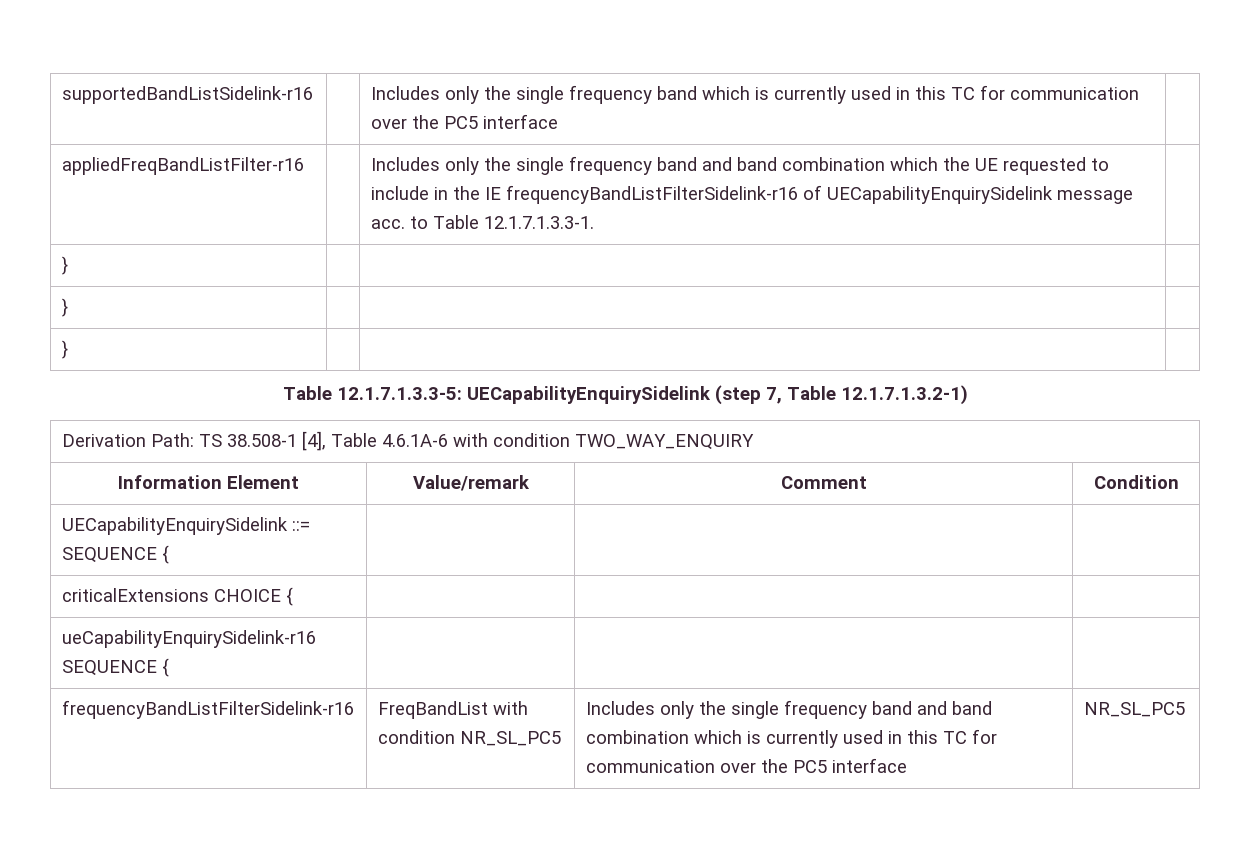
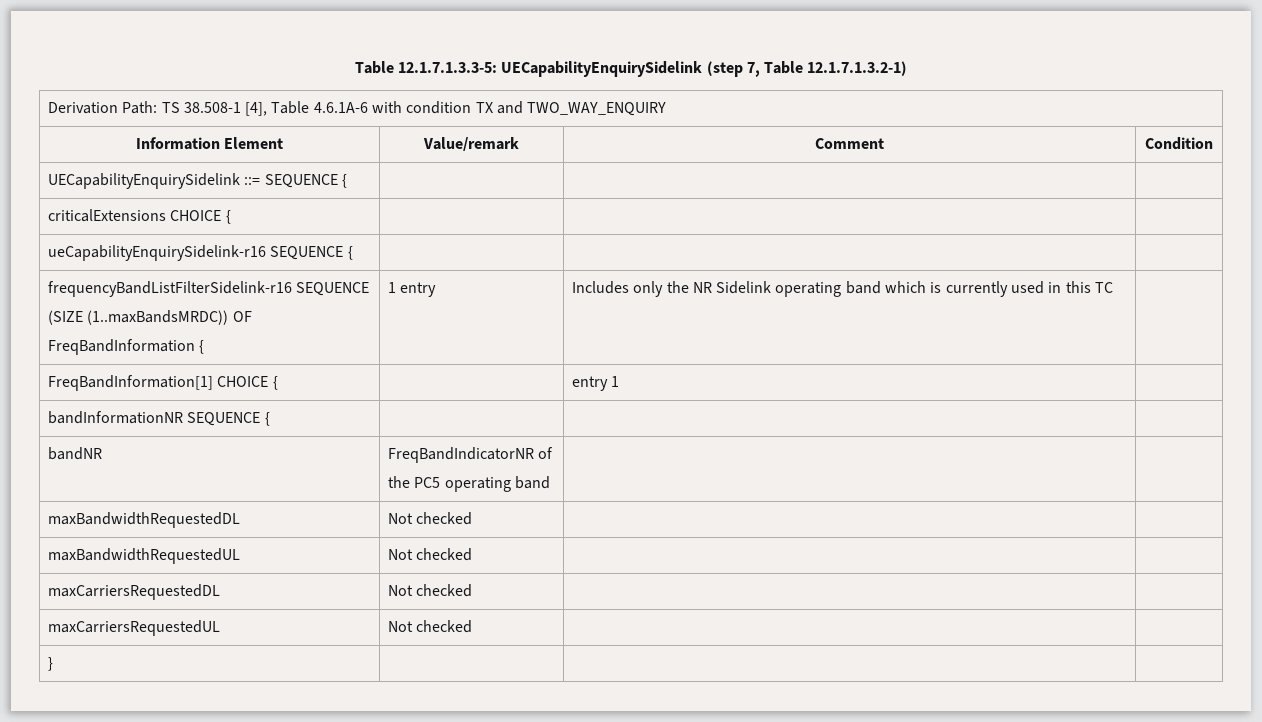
- supportedBandListSidelink-r16 | | Includes only the single frequency band which is currently used in this TC for communication over the PC5 interface |
- appliedFreqBandListFilter-r16 | | Includes only the single frequency band and band combination which the UE requested to include in the IE frequencyBandListFilterSidelink-r16 of UECapabilityEnquirySidelink message acc. to Table 12.1.7.1.3.3-1. |
- } | | |
- } | | |
- } | | |
- Derivation Path: TS 38.508-1 [4], Table 4.6.1A-6 with condition TWO_WAY_ENQUIRY
+ Derivation Path: TS 38.508-1 [4], Table 4.6.1A-6 with condition TX and TWO_WAY_ENQUIRY
- frequencyBandListFilterSidelink-r16 | FreqBandList with condition NR_SL_PC5 | Includes only the single frequency band and band combination which is currently used in this TC for communication over the PC5 interface | NR_SL_PC5
+ frequencyBandListFilterSidelink-r16 SEQUENCE
+ (SIZE (1..maxBandsMRDC)) OF
+ FreqBandInformation { | 1 entry | Includes only the NR Sidelink operating band which is currently used in this TC |
+ FreqBandInformation[1] CHOICE { | | entry 1 |
+ bandInformationNR SEQUENCE { | | |
+ bandNR | FreqBandIndicatorNR of
+ the PC5 operating band | |
+ maxBandwidthRequestedDL | Not checked | |
+ maxBandwidthRequestedUL | Not checked | |
+ maxCarriersRequestedDL | Not checked | |
+ maxCarriersRequestedUL | Not checked | |
+ } | | |

